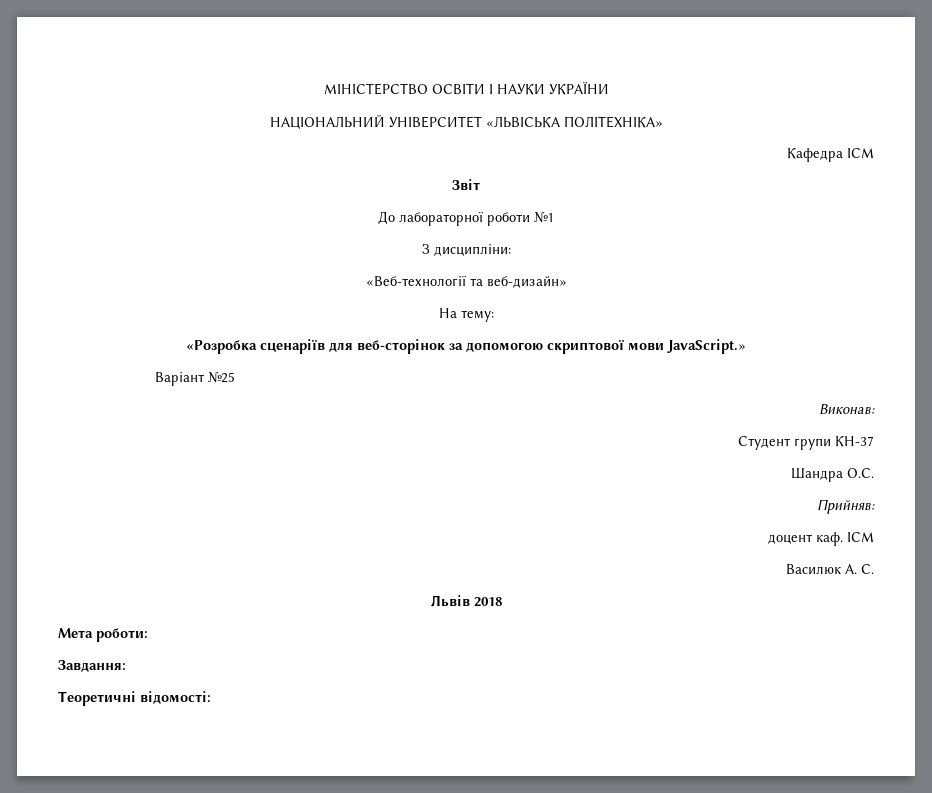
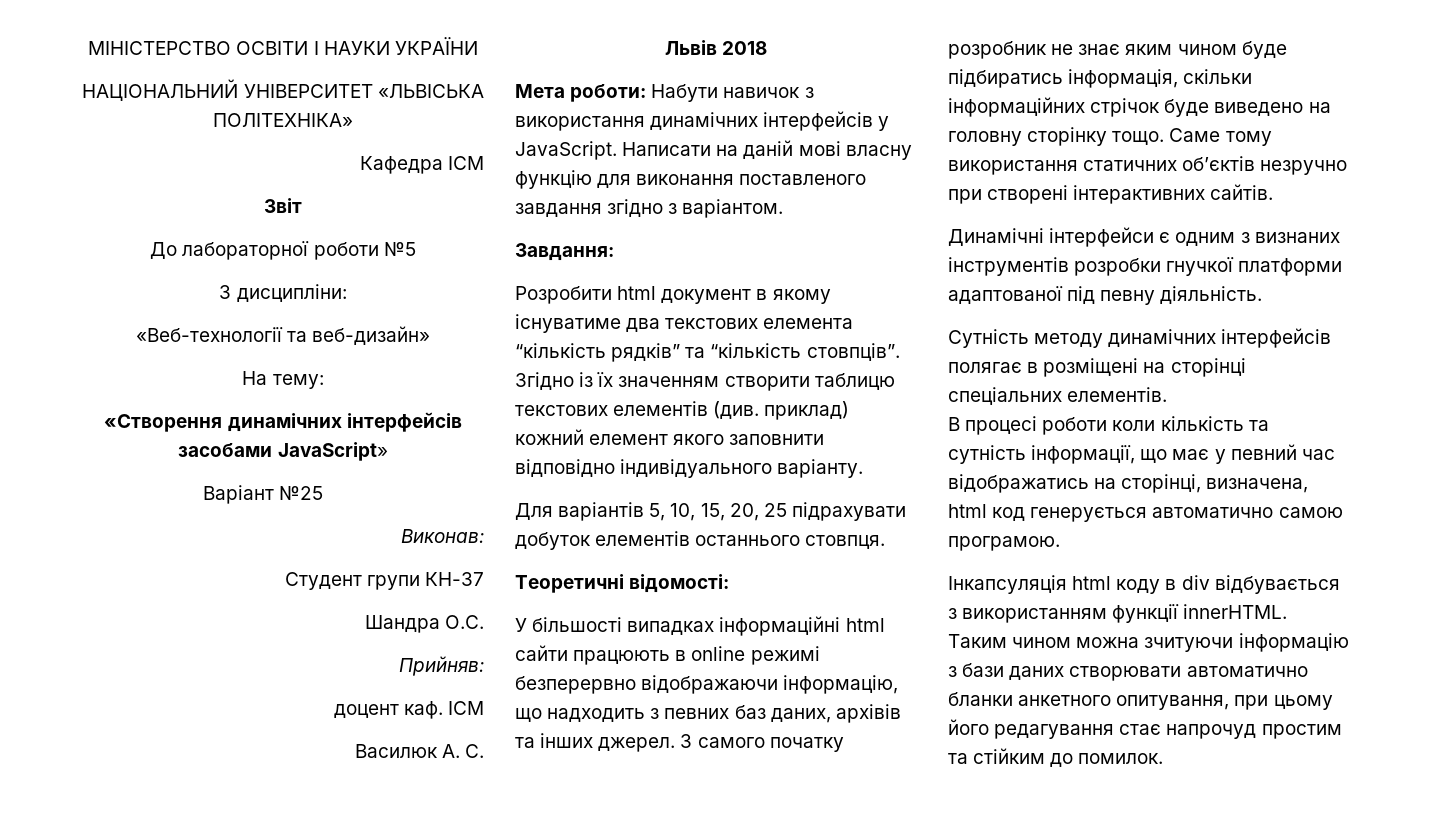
- До лабораторної роботи №1
+ До лабораторної роботи №5
- «Розробка сценаріїв для веб-сторінок за допомогою скриптової мови JavaScript.»
+ «Створення динамічних інтерфейсів засобами JavaScript»
- Мета роботи:
+ Мета роботи: Набути навичок з використання динамічних інтерфейсів у JavaScript. Написати на даній мові власну функцію для виконання поставленого завдання згідно з варіантом.
  Завдання:
+ Розробити html документ в якому існуватиме два текстових елемента “кількість рядків” та “кількість стовпців”. Згідно із їх значенням створити таблицю текстових елементів (див. приклад) кожний елемент якого заповнити відповідно індивідуального варіанту.
+ Для варіантів 5, 10, 15, 20, 25 підрахувати добуток елементів останнього стовпця.
  Теоретичні відомості:
+ У більшості випадках інформаційні html сайти працюють в online режимі безперервно відображаючи інформацію, що надходить з певних баз даних, архівів та інших джерел. З самого початку розробник не знає яким чином буде підбиратись інформація, скільки інформаційних стрічок буде виведено на головну сторінку тощо. Саме тому використання статичних об’єктів незручно при створені інтерактивних сайтів.
+ Динамічні інтерфейси є одним з визнаних інструментів розробки гнучкої платформи адаптованої під певну діяльність.
+ Сутність методу динамічних інтерфейсів полягає в розміщені на сторінці спеціальних елементів.
+ В процесі роботи коли кількість та сутність інформації, що має у певний час відображатись на сторінці, визначена, html код генерується автоматично самою програмою.
+ Інкапсуляція html коду в div відбувається з використанням функції innerHTML. Таким чином можна зчитуючи інформацію з бази даних створювати автоматично бланки анкетного опитування, при цьому його редагування стає напрочуд простим та стійким до помилок.

